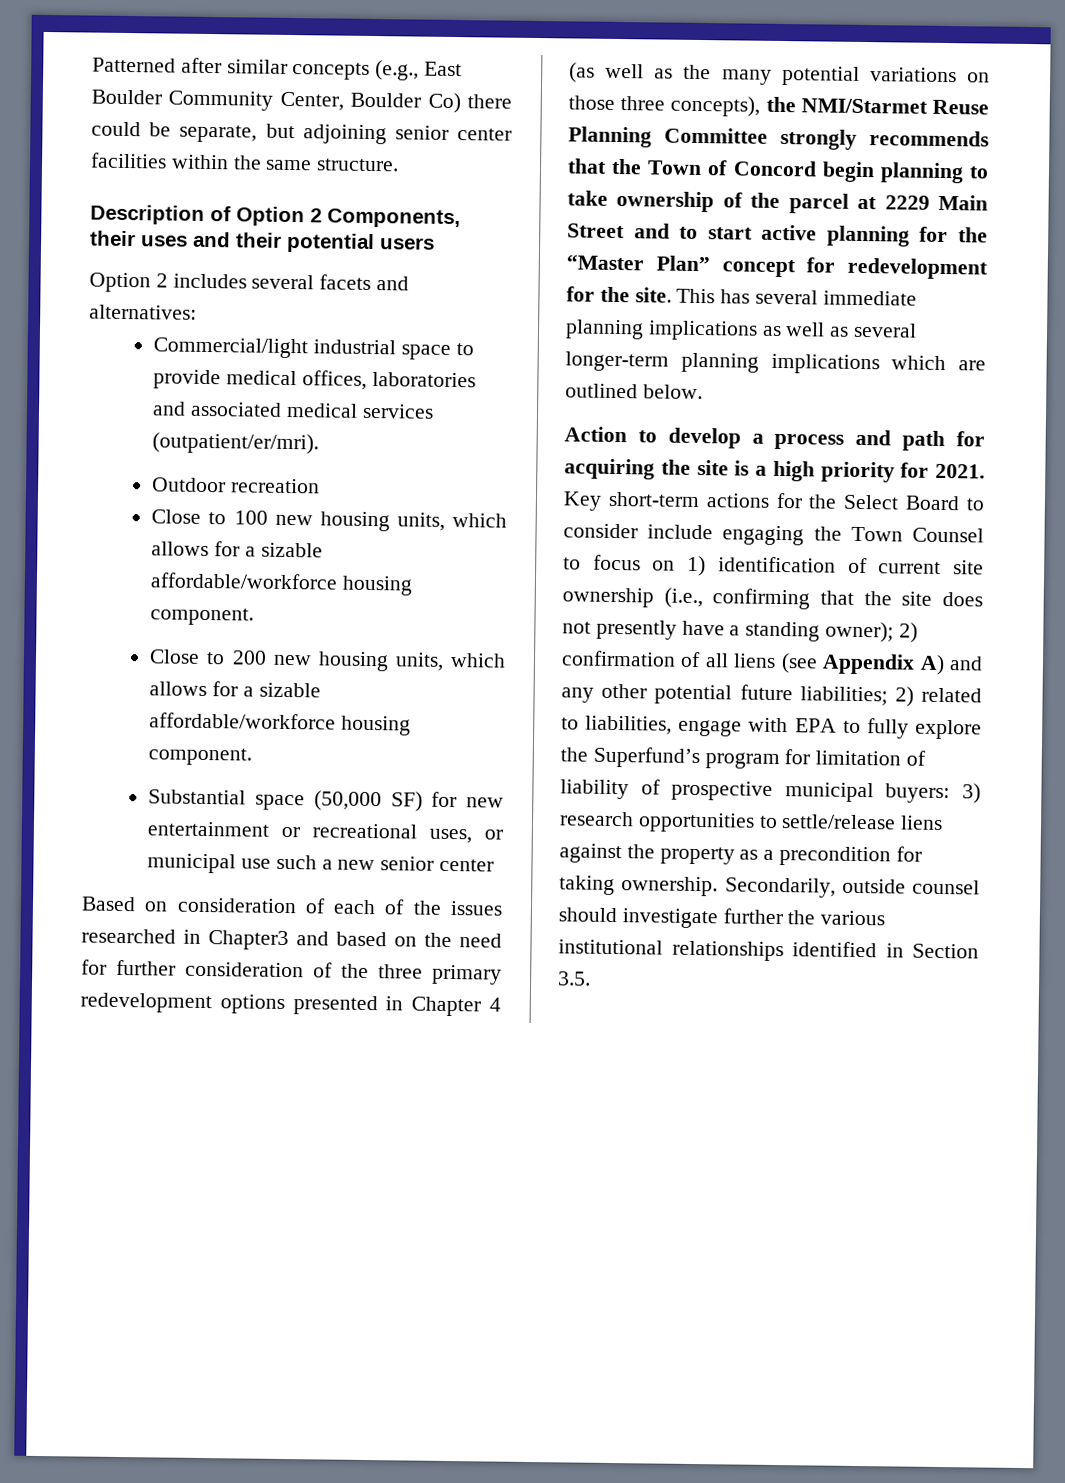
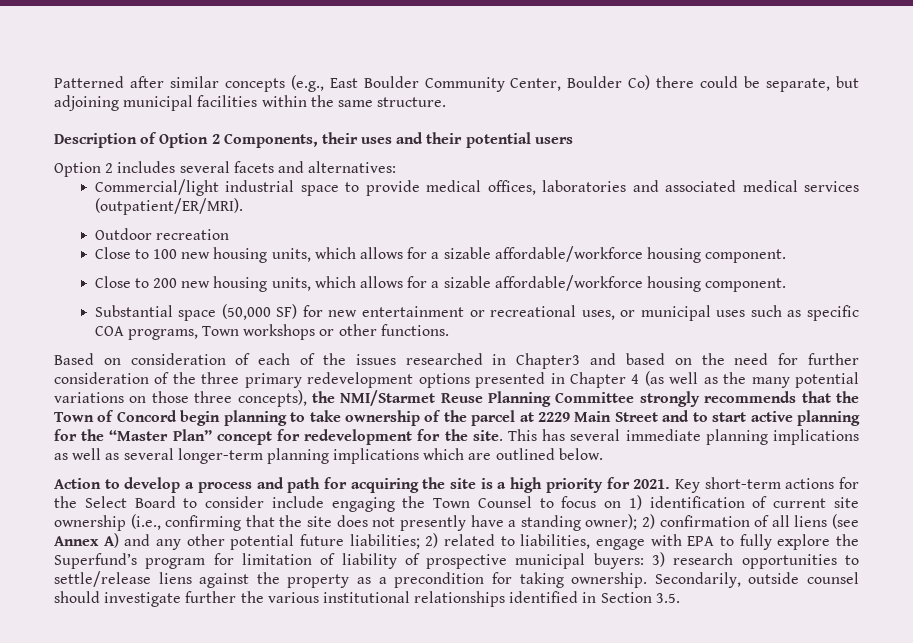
- Patterned after similar concepts (e.g., East Boulder Community Center, Boulder Co) there could be separate, but adjoining senior center facilities within the same structure.
+ Patterned after similar concepts (e.g., East Boulder Community Center, Boulder Co) there could be separate, but adjoining municipal facilities within the same structure.
- Commercial/light industrial space to provide medical offices, laboratories and associated medical services (outpatient/er/mri).
+ Commercial/light industrial space to provide medical offices, laboratories and associated medical services (outpatient/ER/MRI).
- Substantial space (50,000 SF) for new entertainment or recreational uses, or municipal use such a new senior center
+ Substantial space (50,000 SF) for new entertainment or recreational uses, or municipal uses such as specific COA programs, Town workshops or other functions.
- 2) confirmation of all liens (see Appendix A) and any other potential future liabilities;
+ 2) confirmation of all liens (see Annex A) and any other potential future liabilities;

